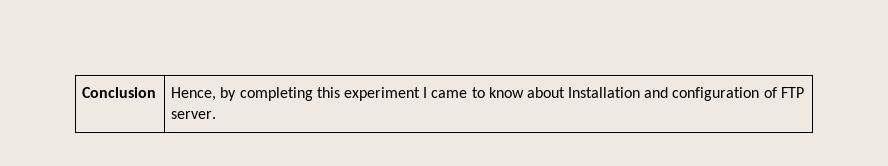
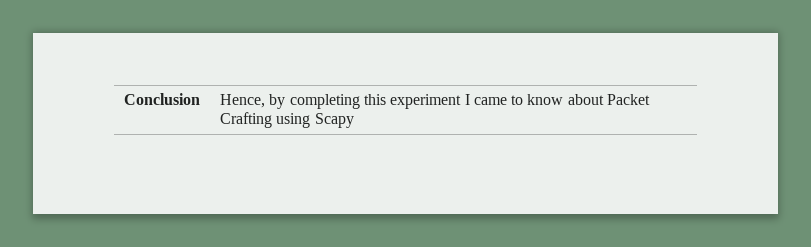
- Conclusion | Hence, by completing this experiment I came to know about Installation and configuration of FTP server.
+ Conclusion | Hence, by completing this experiment I came to know about Packet Crafting using Scapy

